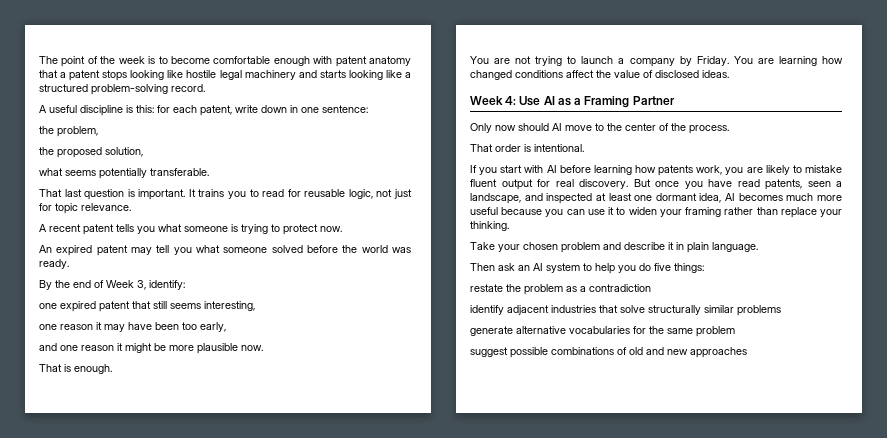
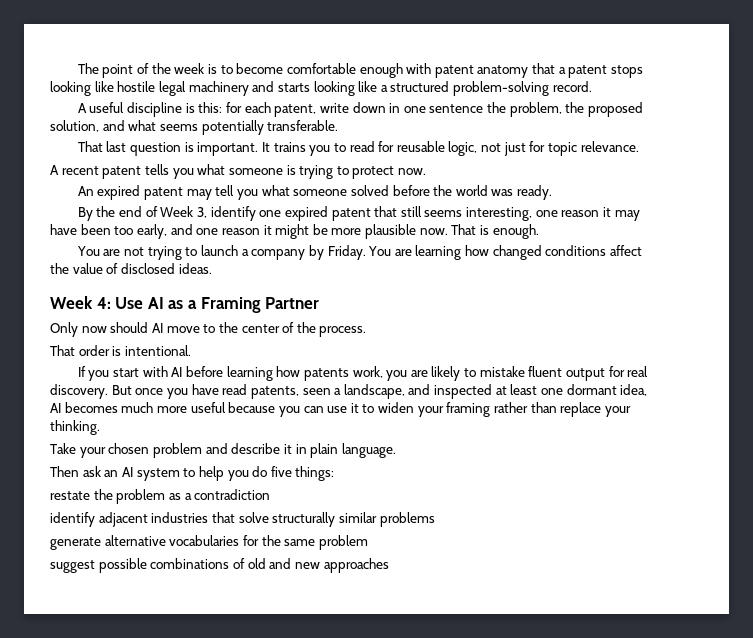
- A useful discipline is this: for each patent, write down in one sentence:
- the problem,
- the proposed solution,
- what seems potentially transferable.
+ A useful discipline is this: for each patent, write down in one sentence the problem, the proposed solution, and what seems potentially transferable.
- By the end of Week 3, identify:
- one expired patent that still seems interesting,
- one reason it may have been too early,
- and one reason it might be more plausible now.
- That is enough.
+ By the end of Week 3, identify one expired patent that still seems interesting, one reason it may have been too early, and one reason it might be more plausible now. That is enough.

